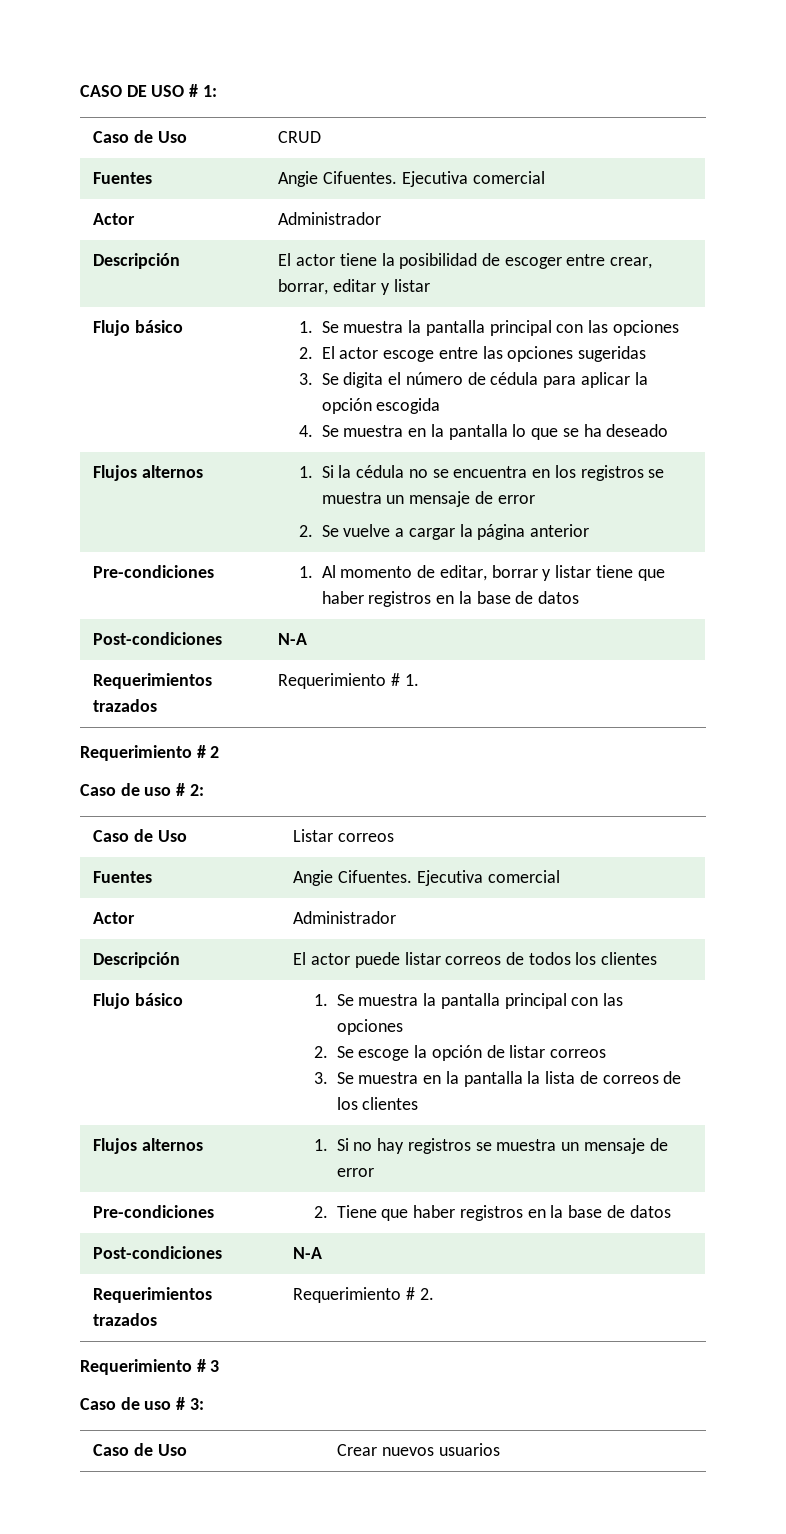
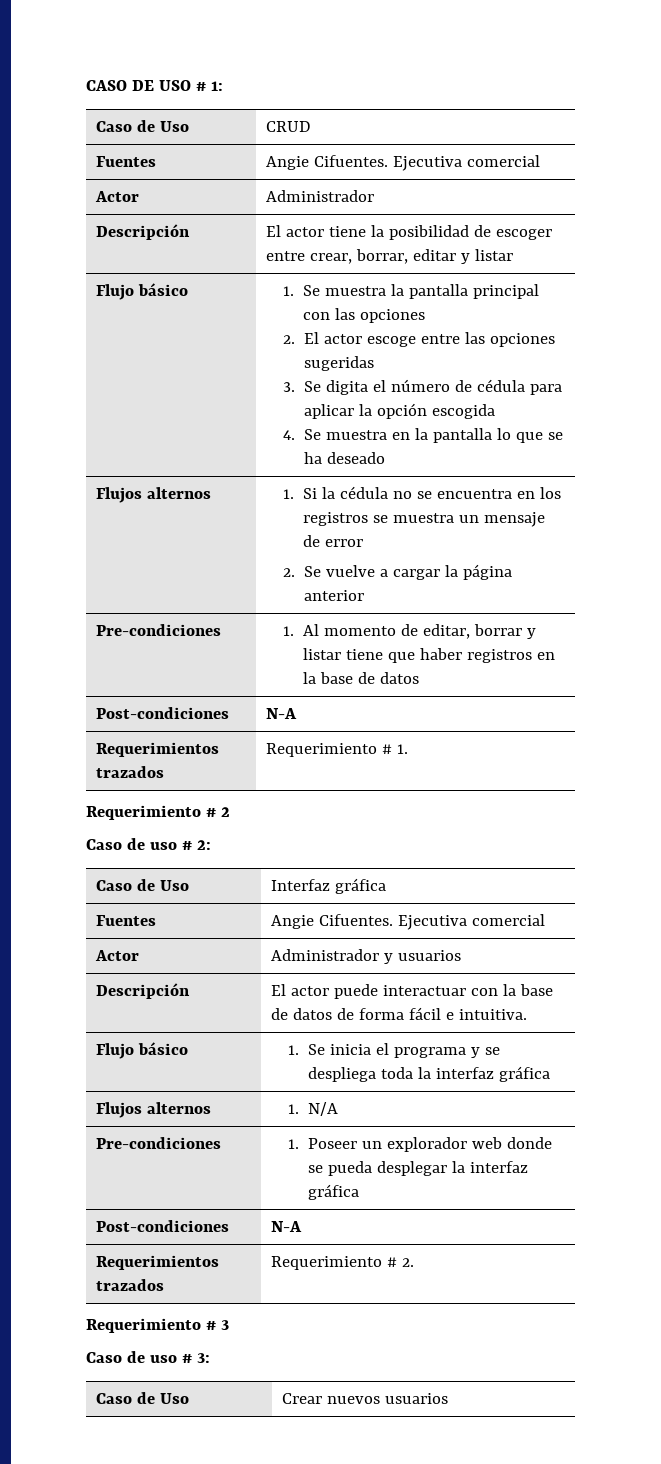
- Caso de Uso | Listar correos
+ Caso de Uso | Interfaz gráfica
  Fuentes | Angie Cifuentes. Ejecutiva comercial
- Actor | Administrador
+ Actor | Administrador y usuarios
- Descripción | El actor puede listar correos de todos los clientes
- Flujo básico | 1. Se muestra la pantalla principal con las opciones
- 2. Se escoge la opción de listar correos
- 3. Se muestra en la pantalla la lista de correos de los clientes
- Flujos alternos | 1. Si no hay registros se muestra un mensaje de error
- Pre-condiciones | 2. Tiene que haber registros en la base de datos
+ Descripción | El actor puede interactuar con la base de datos de forma fácil e intuitiva.
+ Flujo básico | 1. Se inicia el programa y se despliega toda la interfaz gráfica
+ Flujos alternos | 1. N/A
+ Pre-condiciones | 1. Poseer un explorador web donde se pueda desplegar la interfaz gráfica

